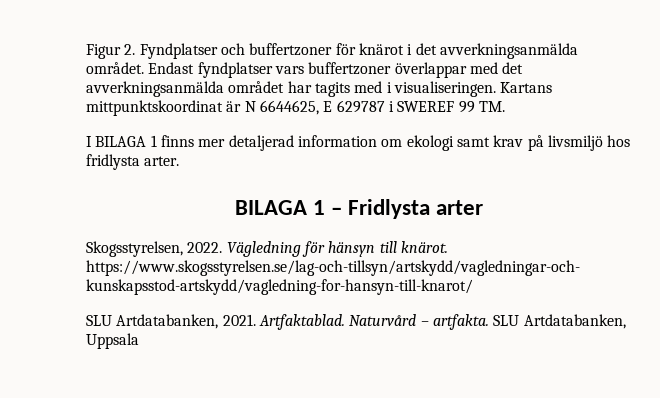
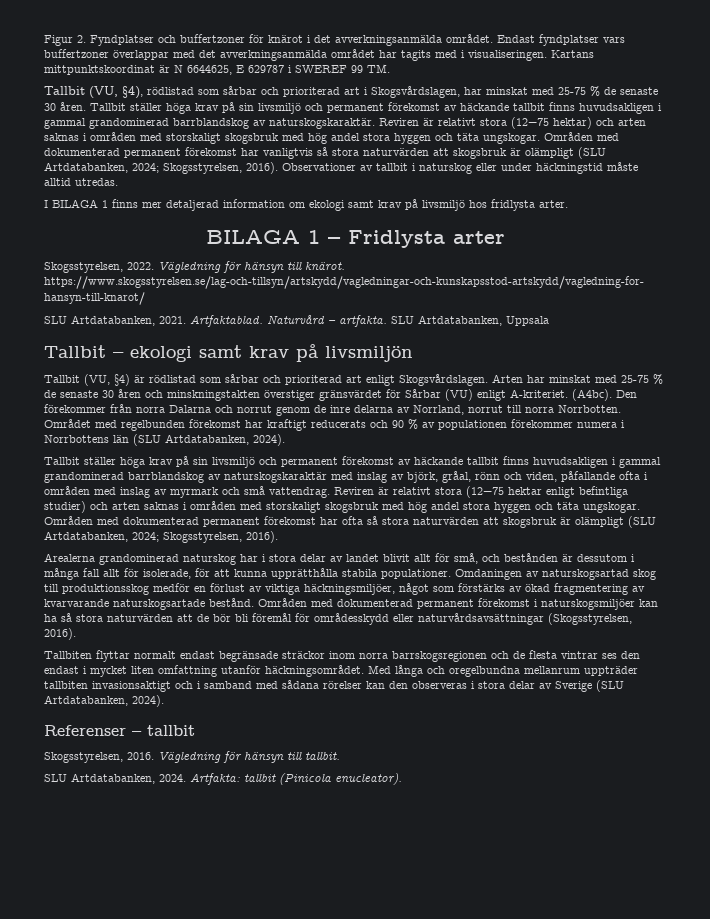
+ Tallbit (VU, §4), rödlistad som sårbar och prioriterad art i Skogsvårdslagen, har minskat med 25-75 % de senaste 30 åren. Tallbit ställer höga krav på sin livsmiljö och permanent förekomst av häckande tallbit finns huvudsakligen i gammal grandominerad barrblandskog av naturskogskaraktär. Reviren är relativt stora (12−75 hektar) och arten saknas i områden med storskaligt skogsbruk med hög andel stora hyggen och täta ungskogar. Områden med dokumenterad permanent förekomst har vanligtvis så stora naturvärden att skogsbruk är olämpligt (SLU Artdatabanken, 2024; Skogsstyrelsen, 2016). Observationer av tallbit i naturskog eller under häckningstid måste alltid utredas.
+ Tallbit – ekologi samt krav på livsmiljön
+ Tallbit (VU, §4) är rödlistad som sårbar och prioriterad art enligt Skogsvårdslagen. Arten har minskat med 25-75 % de senaste 30 åren och minskningstakten överstiger gränsvärdet för Sårbar (VU) enligt A-kriteriet. (A4bc). Den förekommer från norra Dalarna och norrut genom de inre delarna av Norrland, norrut till norra Norrbotten. Området med regelbunden förekomst har kraftigt reducerats och 90 % av populationen förekommer numera i Norrbottens län (SLU Artdatabanken, 2024).
+ Tallbit ställer höga krav på sin livsmiljö och permanent förekomst av häckande tallbit finns huvudsakligen i gammal grandominerad barrblandskog av naturskogskaraktär med inslag av björk, gråal, rönn och viden, påfallande ofta i områden med inslag av myrmark och små vattendrag. Reviren är relativt stora (12−75 hektar enligt befintliga studier) och arten saknas i områden med storskaligt skogsbruk med hög andel stora hyggen och täta ungskogar. Områden med dokumenterad permanent förekomst har ofta så stora naturvärden att skogsbruk är olämpligt (SLU Artdatabanken, 2024; Skogsstyrelsen, 2016).
+ Arealerna grandominerad naturskog har i stora delar av landet blivit allt för små, och bestånden är dessutom i många fall allt för isolerade, för att kunna upprätthålla stabila populationer. Omdaningen av naturskogsartad skog till produktionsskog medför en förlust av viktiga häckningsmiljöer, något som förstärks av ökad fragmentering av kvarvarande naturskogsartade bestånd. Områden med dokumenterad permanent förekomst i naturskogsmiljöer kan ha så stora naturvärden att de bör bli föremål för områdesskydd eller naturvårdsavsättningar (Skogsstyrelsen, 2016).
+ Tallbiten flyttar normalt endast begränsade sträckor inom norra barrskogsregionen och de flesta vintrar ses den endast i mycket liten omfattning utanför häckningsområdet. Med långa och oregelbundna mellanrum uppträder tallbiten invasionsaktigt och i samband med sådana rörelser kan den observeras i stora delar av Sverige (SLU Artdatabanken, 2024).
+ Referenser – tallbit
+ Skogsstyrelsen, 2016. Vägledning för hänsyn till tallbit.
+ SLU Artdatabanken, 2024. Artfakta: tallbit (Pinicola enucleator).

